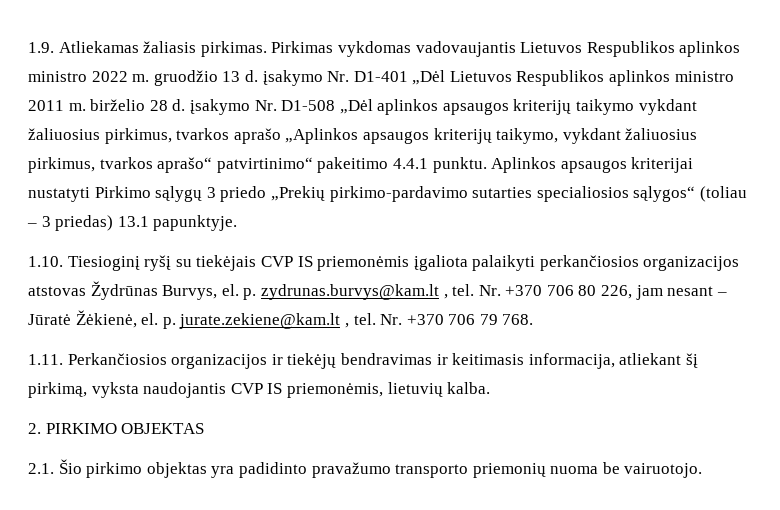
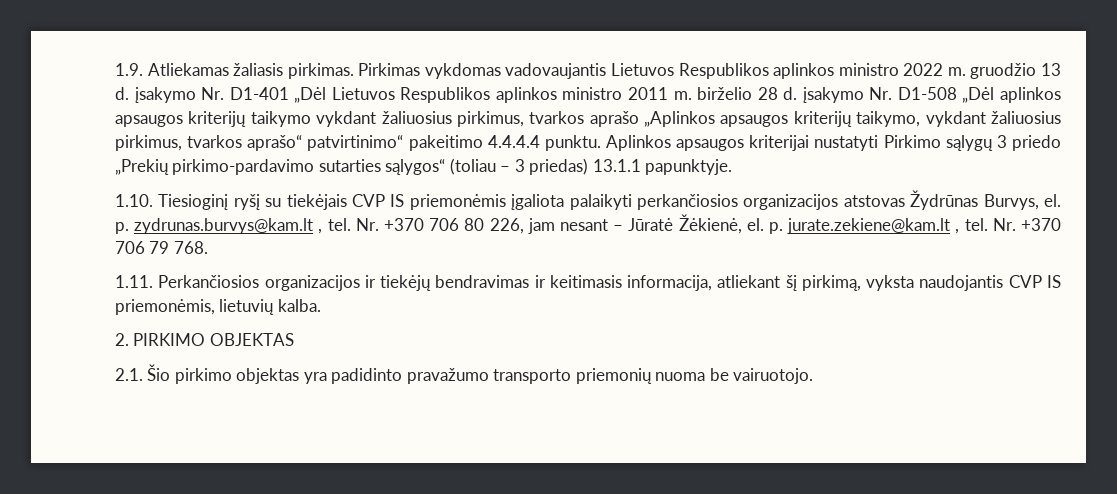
- Pirkimas vykdomas vadovaujantis Lietuvos Respublikos aplinkos ministro 2022 m. gruodžio 13 d. įsakymo Nr. D1-401 „Dėl Lietuvos Respublikos aplinkos ministro 2011 m. birželio 28 d. įsakymo Nr. D1-508 „Dėl aplinkos apsaugos kriterijų taikymo vykdant žaliuosius pirkimus, tvarkos aprašo „Aplinkos apsaugos kriterijų taikymo, vykdant žaliuosius pirkimus, tvarkos aprašo“ patvirtinimo“ pakeitimo 4.4.1 punktu.
+ Pirkimas vykdomas vadovaujantis Lietuvos Respublikos aplinkos ministro 2022 m. gruodžio 13 d. įsakymo Nr. D1-401 „Dėl Lietuvos Respublikos aplinkos ministro 2011 m. birželio 28 d. įsakymo Nr. D1-508 „Dėl aplinkos apsaugos kriterijų taikymo vykdant žaliuosius pirkimus, tvarkos aprašo „Aplinkos apsaugos kriterijų taikymo, vykdant žaliuosius pirkimus, tvarkos aprašo“ patvirtinimo“ pakeitimo 4.4.4.4 punktu.
- Aplinkos apsaugos kriterijai nustatyti Pirkimo sąlygų 3 priedo „Prekių pirkimo-pardavimo sutarties specialiosios sąlygos“ (toliau – 3 priedas) 13.1 papunktyje.
+ Aplinkos apsaugos kriterijai nustatyti Pirkimo sąlygų 3 priedo „Prekių pirkimo-pardavimo sutarties sąlygos“ (toliau – 3 priedas) 13.1.1 papunktyje.

